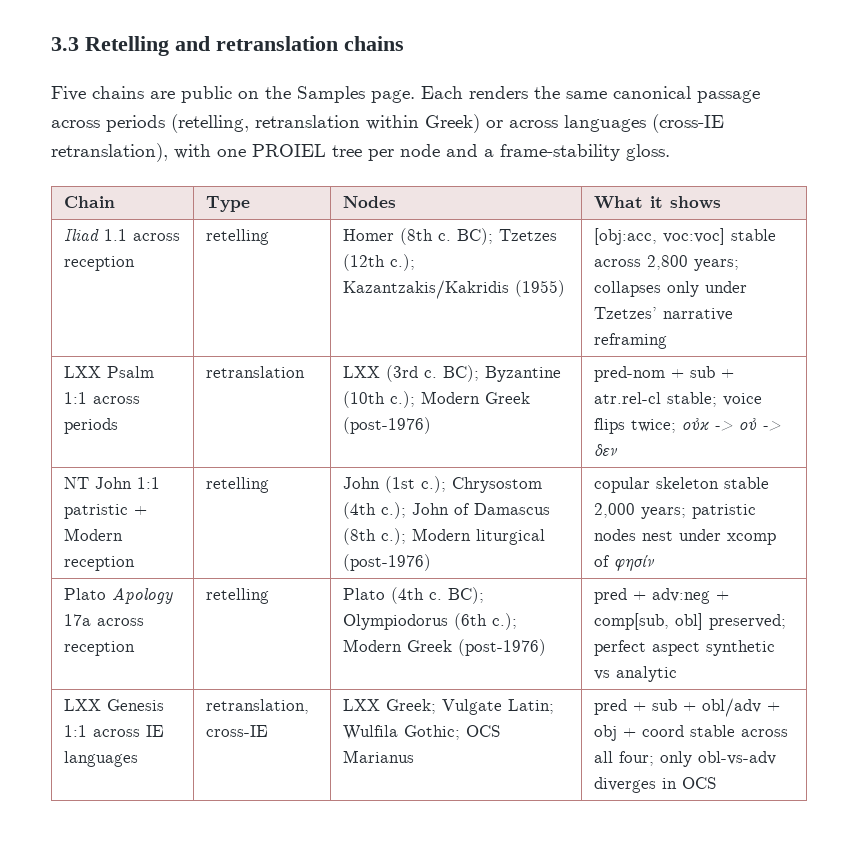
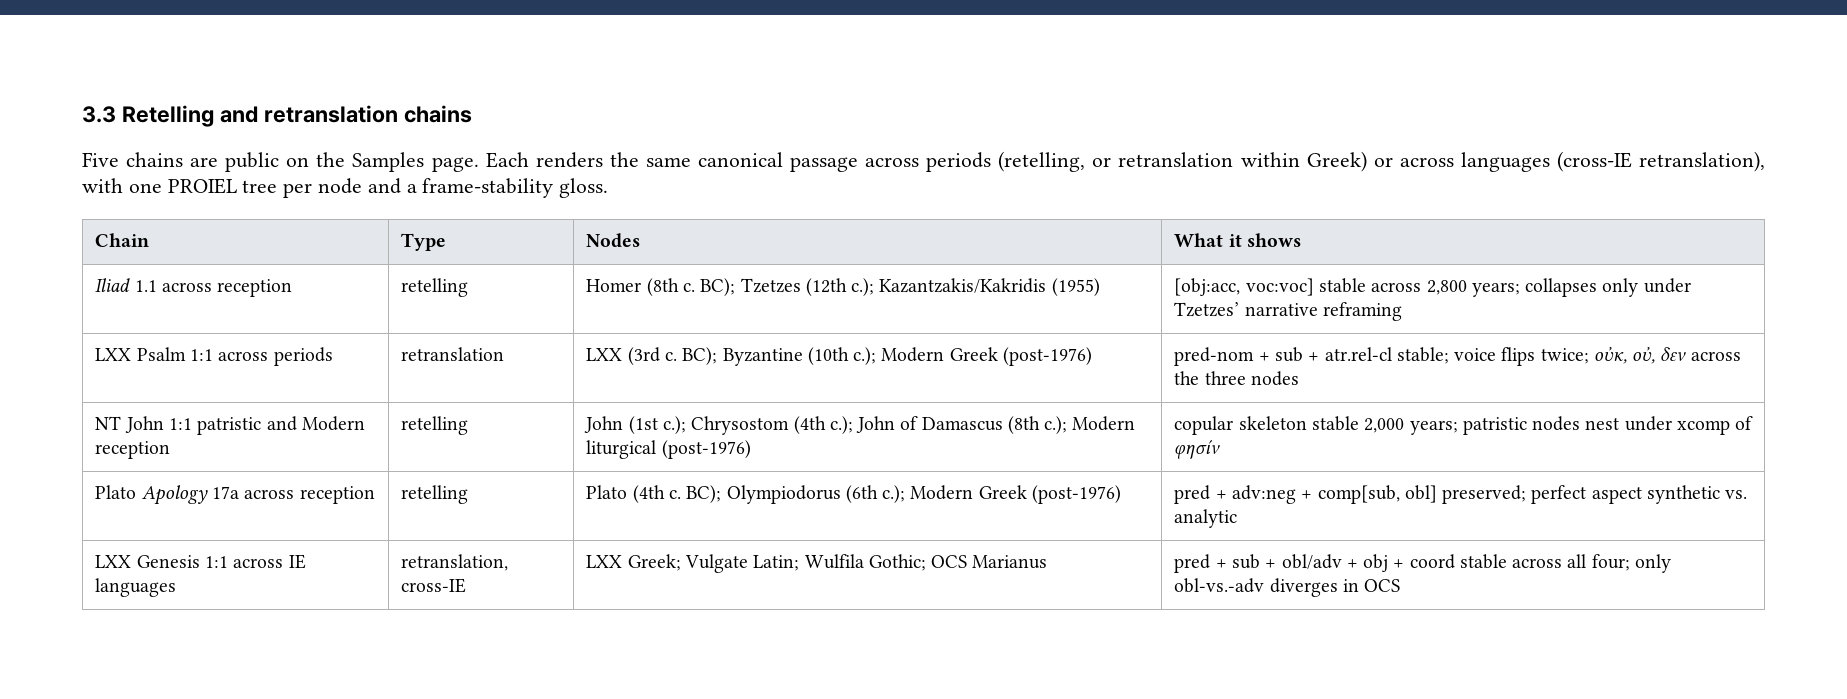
- Each renders the same canonical passage across periods (retelling, retranslation within Greek) or across languages (cross-IE retranslation), with one PROIEL tree per node and a frame-stability gloss.
+ Each renders the same canonical passage across periods (retelling, or retranslation within Greek) or across languages (cross-IE retranslation), with one PROIEL tree per node and a frame-stability gloss.
- LXX Psalm 1:1 across periods | retranslation | LXX (3rd c. BC); Byzantine (10th c.); Modern Greek (post-1976) | pred-nom + sub + atr.rel-cl stable; voice flips twice; οὐκ -> οὐ -> δεν
+ LXX Psalm 1:1 across periods | retranslation | LXX (3rd c. BC); Byzantine (10th c.); Modern Greek (post-1976) | pred-nom + sub + atr.rel-cl stable; voice flips twice; οὐκ, οὐ, δεν across the three nodes
- NT John 1:1 patristic + Modern reception | retelling | John (1st c.); Chrysostom (4th c.); John of Damascus (8th c.); Modern liturgical (post-1976) | copular skeleton stable 2,000 years; patristic nodes nest under xcomp of φησίν
+ NT John 1:1 patristic and Modern reception | retelling | John (1st c.); Chrysostom (4th c.); John of Damascus (8th c.); Modern liturgical (post-1976) | copular skeleton stable 2,000 years; patristic nodes nest under xcomp of φησίν
- Plato Apology 17a across reception | retelling | Plato (4th c. BC); Olympiodorus (6th c.); Modern Greek (post-1976) | pred + adv:neg + comp[sub, obl] preserved; perfect aspect synthetic vs analytic
+ Plato Apology 17a across reception | retelling | Plato (4th c. BC); Olympiodorus (6th c.); Modern Greek (post-1976) | pred + adv:neg + comp[sub, obl] preserved; perfect aspect synthetic vs. analytic
- LXX Genesis 1:1 across IE languages | retranslation, cross-IE | LXX Greek; Vulgate Latin; Wulfila Gothic; OCS Marianus | pred + sub + obl/adv + obj + coord stable across all four; only obl-vs-adv diverges in OCS
+ LXX Genesis 1:1 across IE languages | retranslation, cross-IE | LXX Greek; Vulgate Latin; Wulfila Gothic; OCS Marianus | pred + sub + obl/adv + obj + coord stable across all four; only obl-vs.-adv diverges in OCS

